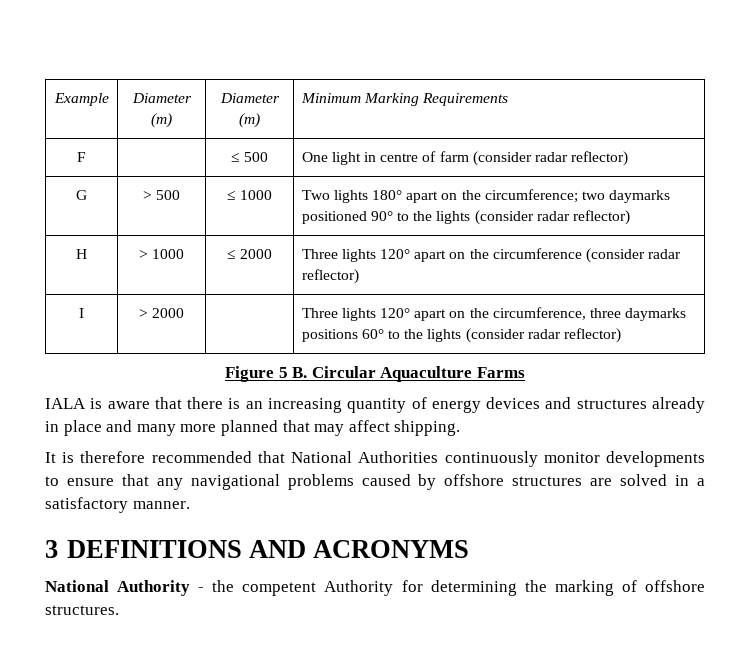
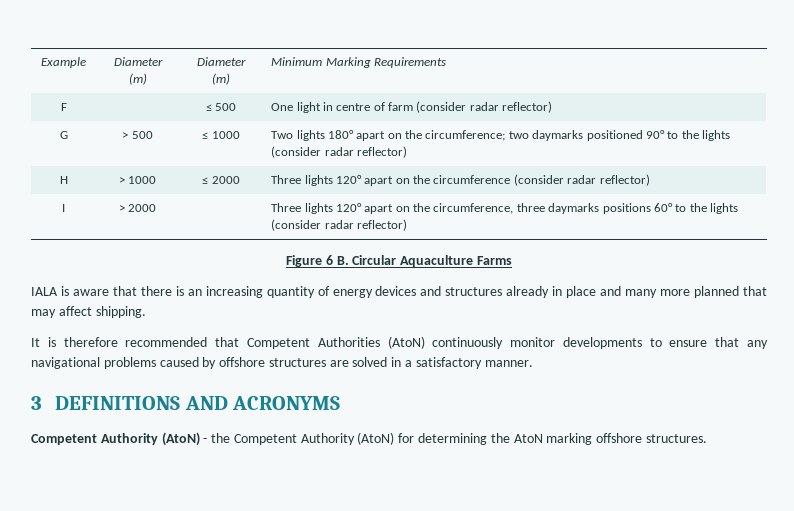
- Figure 5 B. Circular Aquaculture Farms
+ Figure 6 B. Circular Aquaculture Farms
- It is therefore recommended that National Authorities continuously monitor developments to ensure that any navigational problems caused by offshore structures are solved in a satisfactory manner.
+ It is therefore recommended that Competent Authorities (AtoN) continuously monitor developments to ensure that any navigational problems caused by offshore structures are solved in a satisfactory manner.
- National Authority - the competent Authority for determining the marking of offshore structures.
+ Competent Authority (AtoN) - the Competent Authority (AtoN) for determining the AtoN marking offshore structures.

